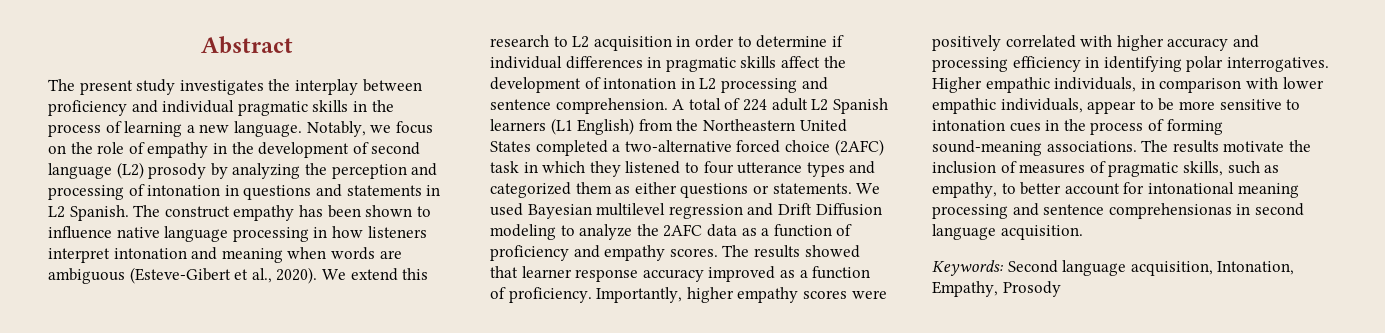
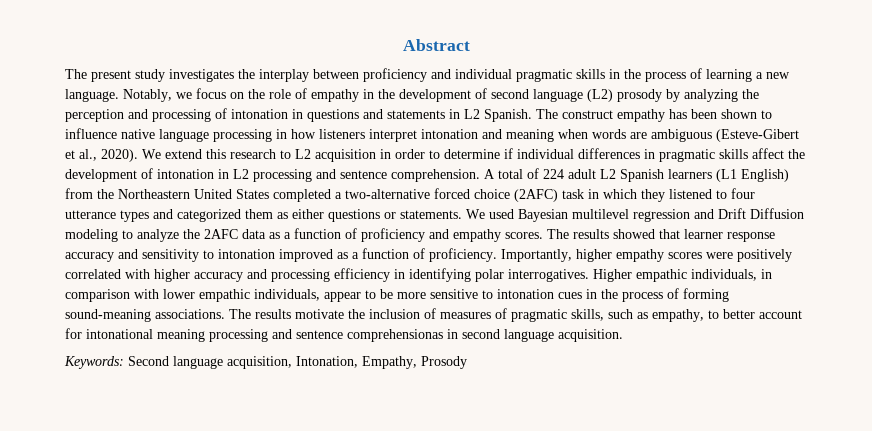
- The results showed that learner response accuracy improved as a function of proficiency.
+ The results showed that learner response accuracy and sensitivity to intonation improved as a function of proficiency.

